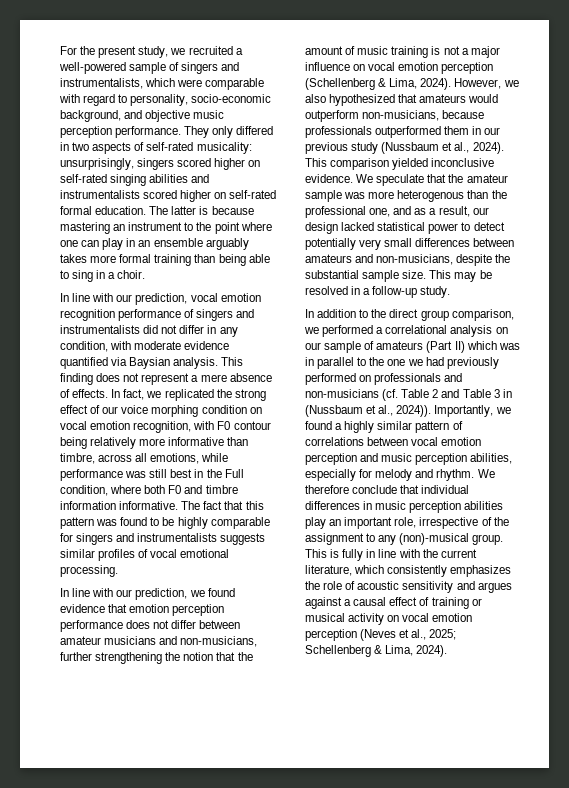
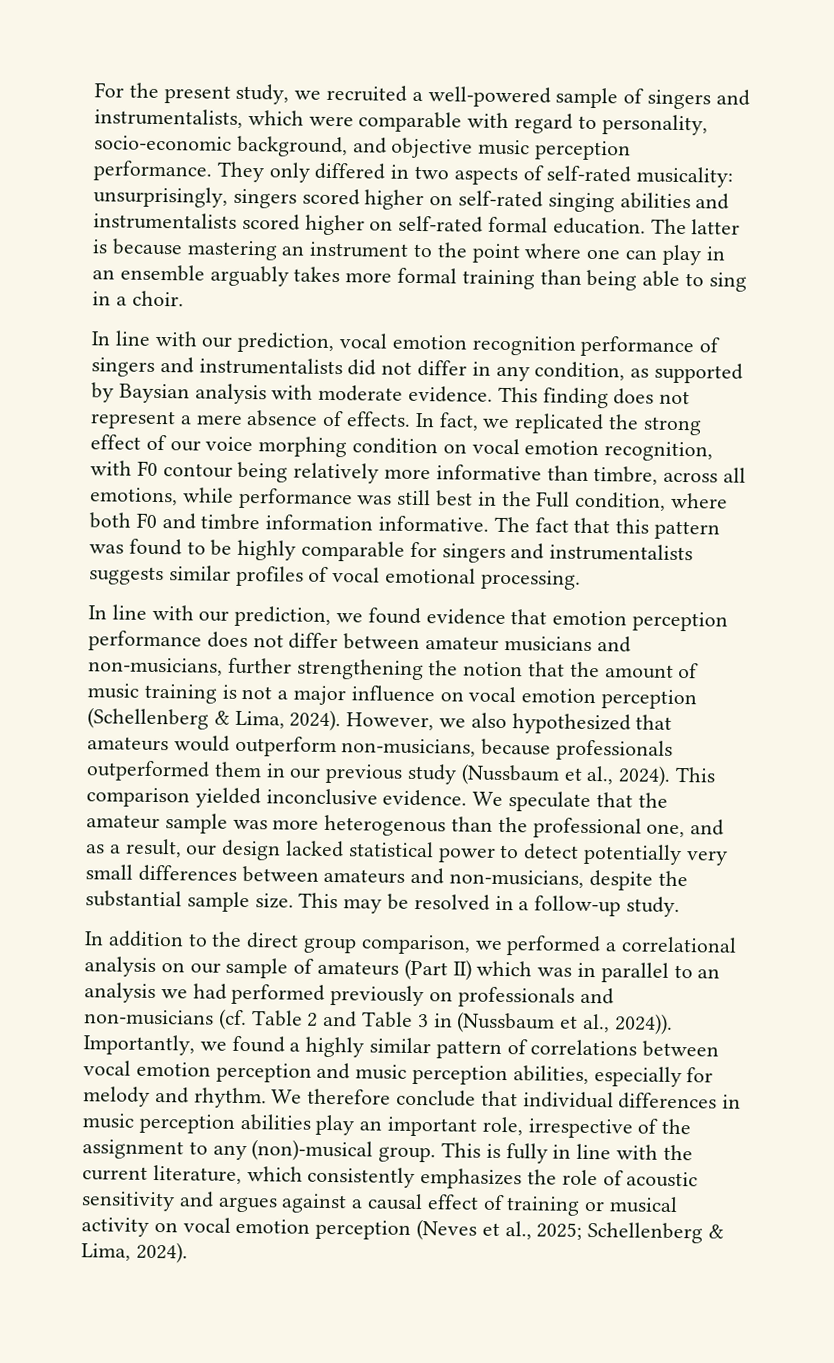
- In line with our prediction, vocal emotion recognition performance of singers and instrumentalists did not differ in any condition, with moderate evidence quantified via Baysian analysis.
+ In line with our prediction, vocal emotion recognition performance of singers and instrumentalists did not differ in any condition, as supported by Baysian analysis with moderate evidence.
- In addition to the direct group comparison, we performed a correlational analysis on our sample of amateurs (Part II) which was in parallel to the one we had previously performed on professionals and non-musicians (cf. Table 2 and Table 3 in (Nussbaum et al., 2024)).
+ In addition to the direct group comparison, we performed a correlational analysis on our sample of amateurs (Part II) which was in parallel to an analysis we had performed previously on professionals and non-musicians (cf. Table 2 and Table 3 in (Nussbaum et al., 2024)).

